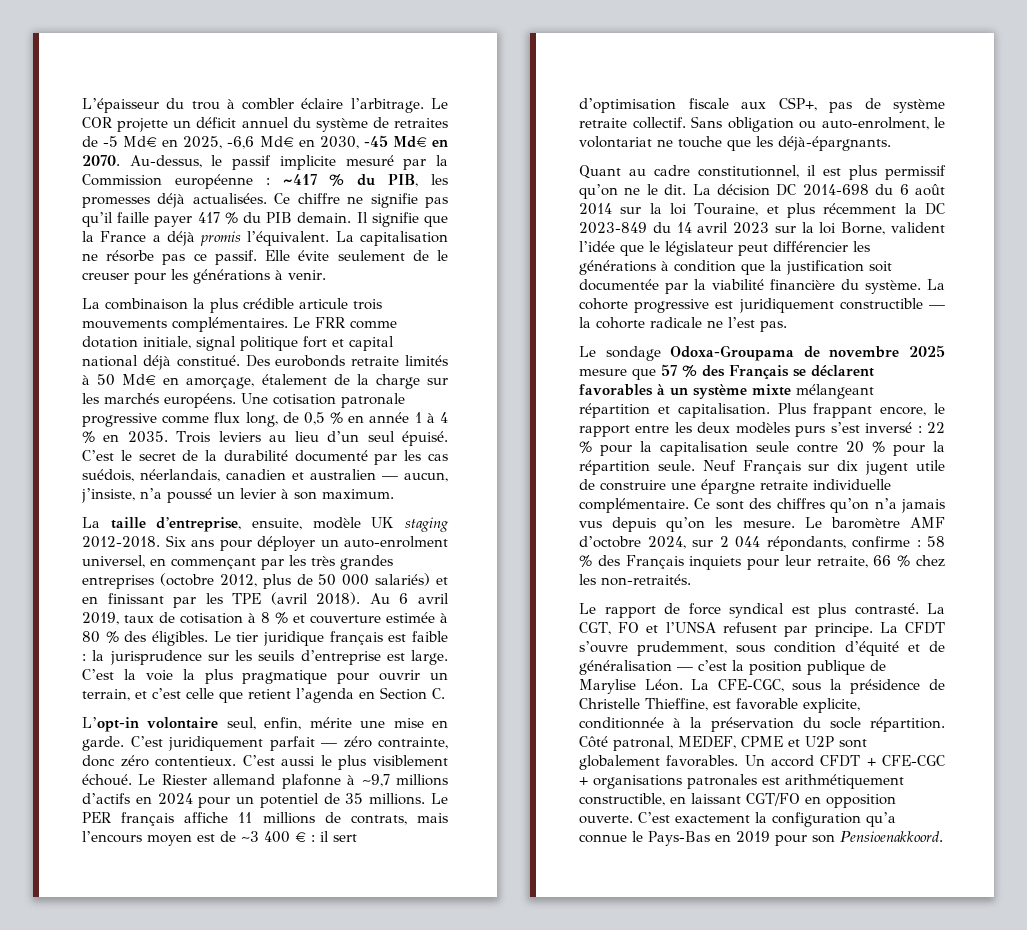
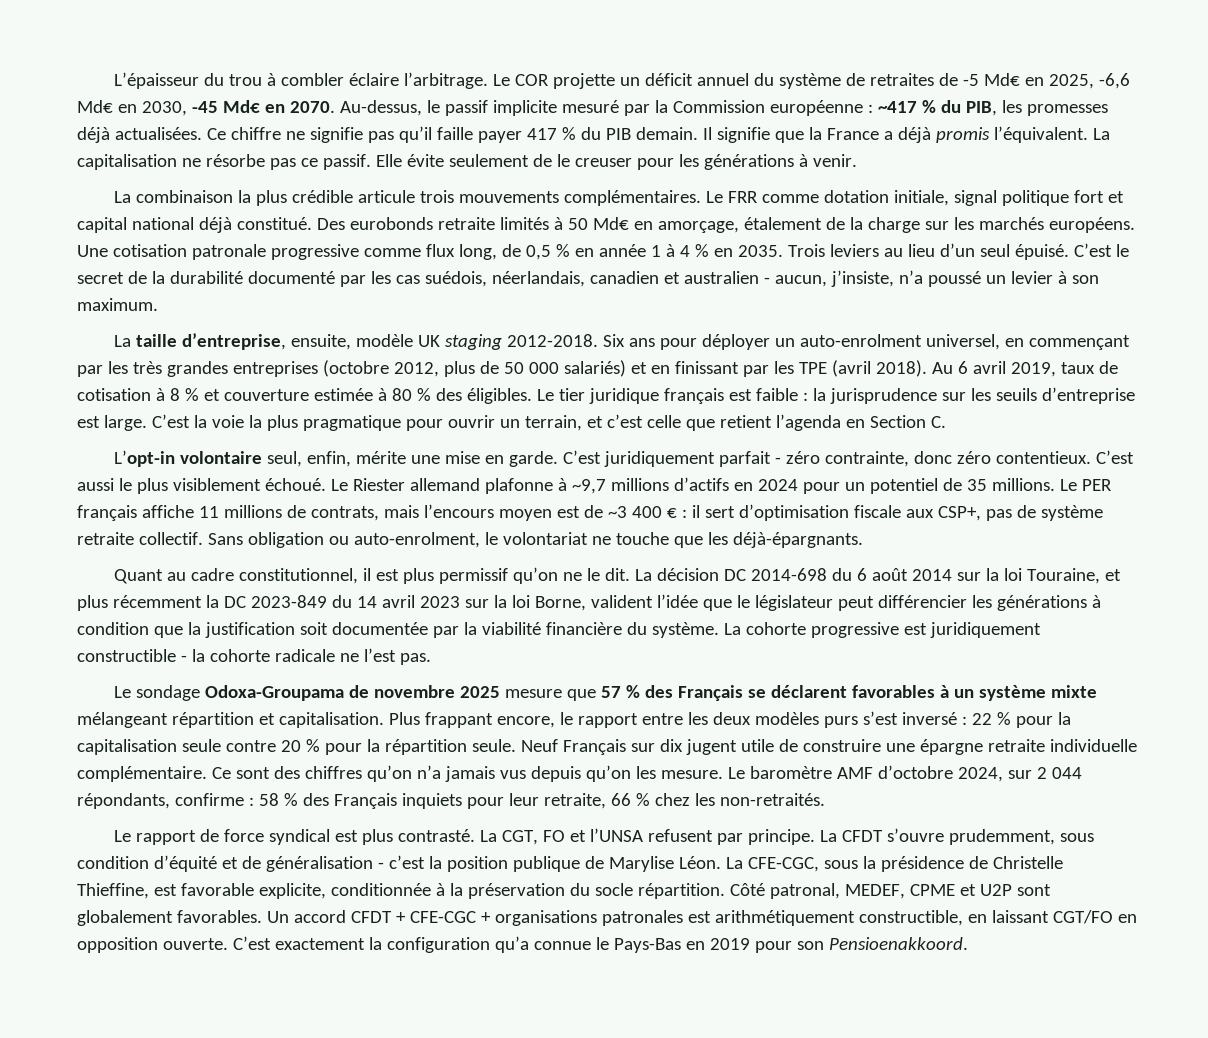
- C’est le secret de la durabilité documenté par les cas suédois, néerlandais, canadien et australien — aucun, j’insiste, n’a poussé un levier à son maximum.
+ C’est le secret de la durabilité documenté par les cas suédois, néerlandais, canadien et australien - aucun, j’insiste, n’a poussé un levier à son maximum.
- C’est juridiquement parfait — zéro contrainte, donc zéro contentieux.
+ C’est juridiquement parfait - zéro contrainte, donc zéro contentieux.
- La cohorte progressive est juridiquement constructible — la cohorte radicale ne l’est pas.
+ La cohorte progressive est juridiquement constructible - la cohorte radicale ne l’est pas.
- La CFDT s’ouvre prudemment, sous condition d’équité et de généralisation — c’est la position publique de Marylise Léon.
+ La CFDT s’ouvre prudemment, sous condition d’équité et de généralisation - c’est la position publique de Marylise Léon.

